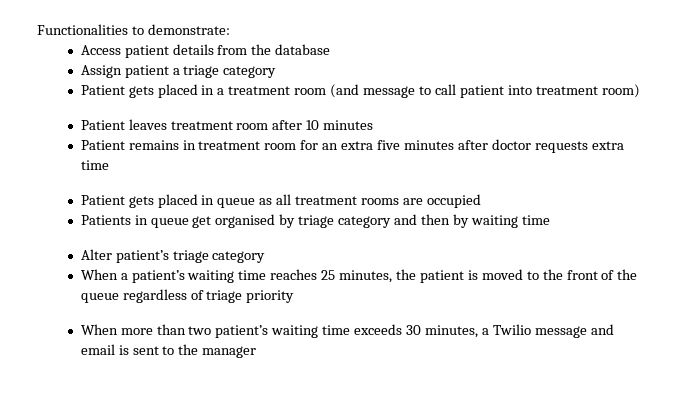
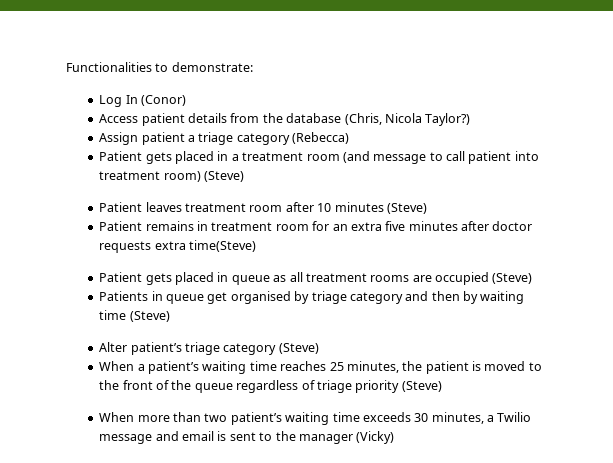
+ Log In (Conor)
- Access patient details from the database
+ Access patient details from the database (Chris, Nicola Taylor?)
- Assign patient a triage category
+ Assign patient a triage category (Rebecca)
- Patient gets placed in a treatment room (and message to call patient into treatment room)
+ Patient gets placed in a treatment room (and message to call patient into treatment room) (Steve)
- Patient leaves treatment room after 10 minutes
+ Patient leaves treatment room after 10 minutes (Steve)
- Patient remains in treatment room for an extra five minutes after doctor requests extra time
+ Patient remains in treatment room for an extra five minutes after doctor requests extra time(Steve)
- Patient gets placed in queue as all treatment rooms are occupied
+ Patient gets placed in queue as all treatment rooms are occupied (Steve)
- Patients in queue get organised by triage category and then by waiting time
+ Patients in queue get organised by triage category and then by waiting time (Steve)
- Alter patient’s triage category
+ Alter patient’s triage category (Steve)
- When a patient’s waiting time reaches 25 minutes, the patient is moved to the front of the queue regardless of triage priority
+ When a patient’s waiting time reaches 25 minutes, the patient is moved to the front of the queue regardless of triage priority (Steve)
- When more than two patient’s waiting time exceeds 30 minutes, a Twilio message and email is sent to the manager
+ When more than two patient’s waiting time exceeds 30 minutes, a Twilio message and email is sent to the manager (Vicky)

